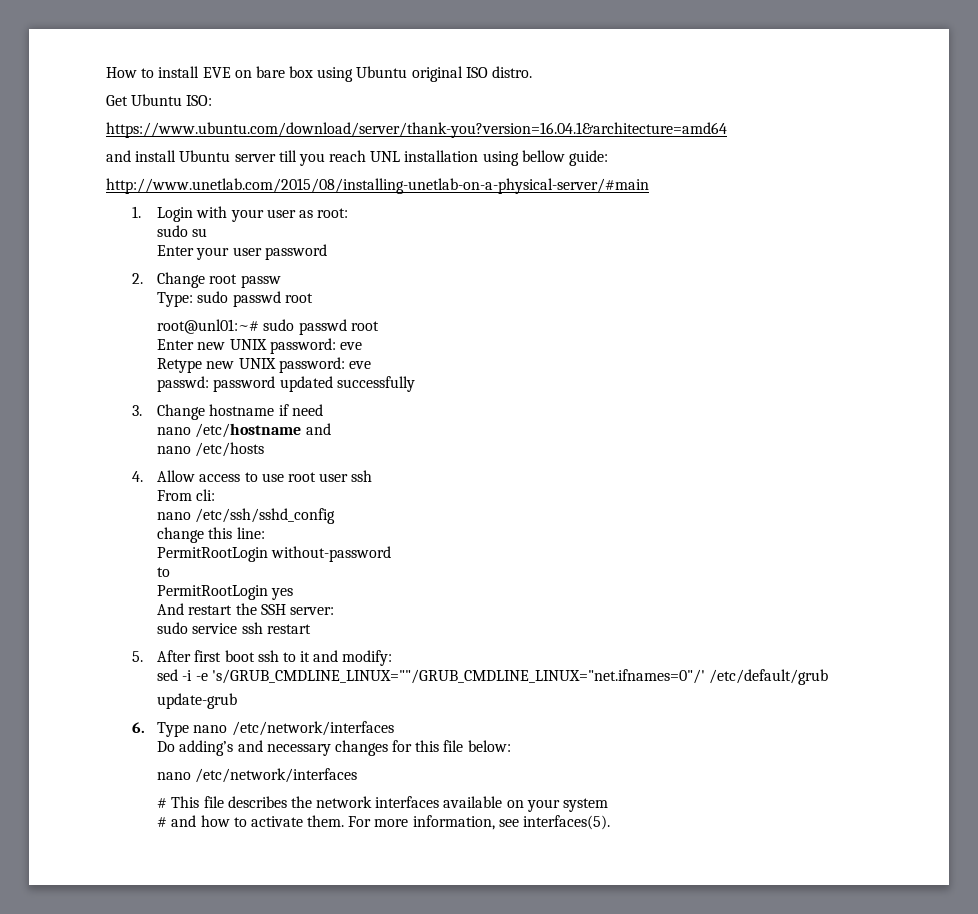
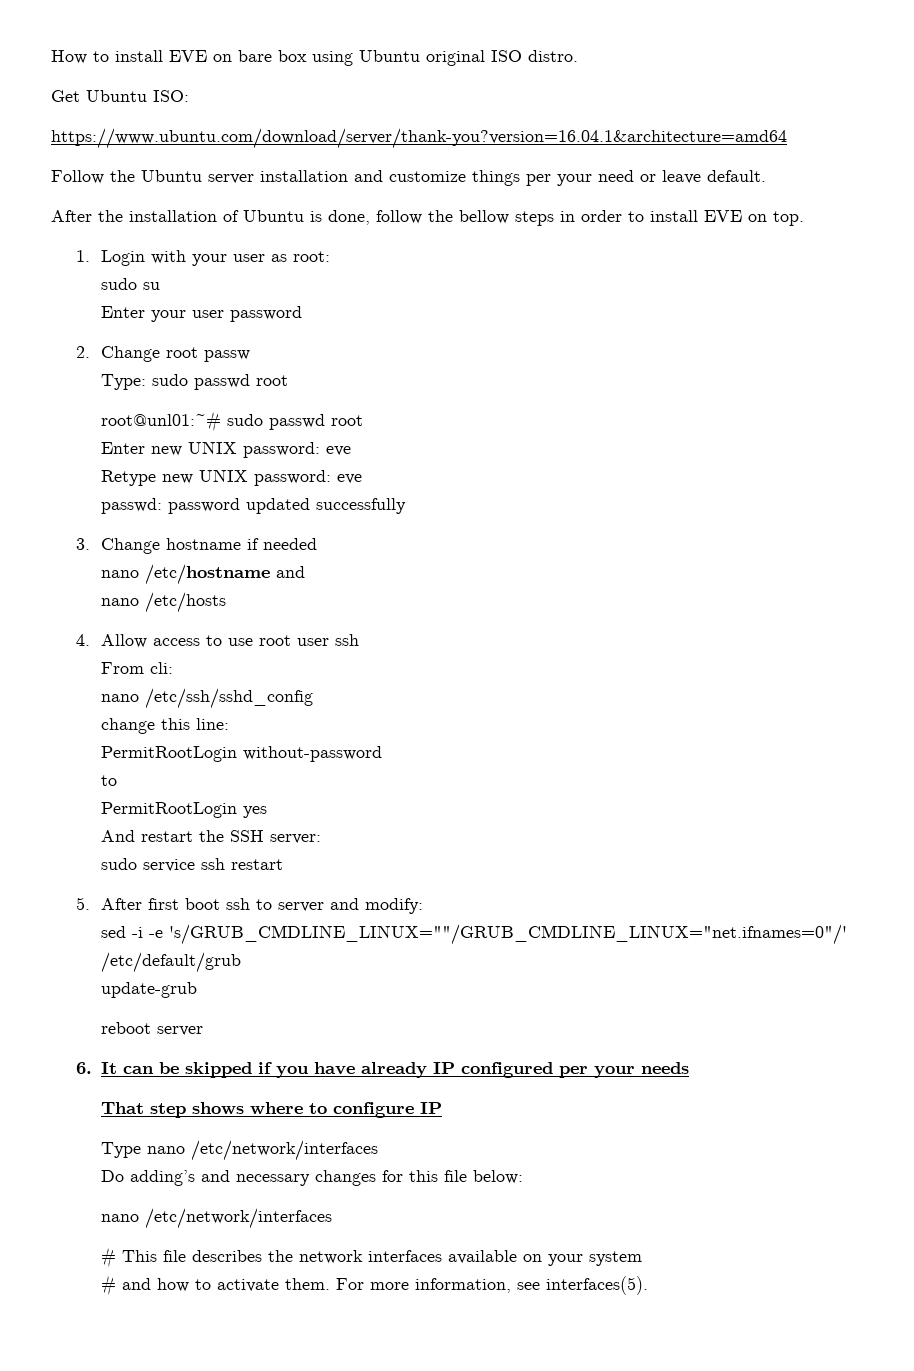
- and install Ubuntu server till you reach UNL installation using bellow guide:
- http://www.unetlab.com/2015/08/installing-unetlab-on-a-physical-server/#main
+ Follow the Ubuntu server installation and customize things per your need or leave default.
+ After the installation of Ubuntu is done, follow the bellow steps in order to install EVE on top.
- 3. Change hostname if need
+ 3. Change hostname if needed
- 5. After first boot ssh to it and modify:
+ 5. After first boot ssh to server and modify:
+ reboot server
- 6. Type nano /etc/network/interfaces
+ 6. It can be skipped if you have already IP configured per your needs
+ That step shows where to configure IP
+ Type nano /etc/network/interfaces

